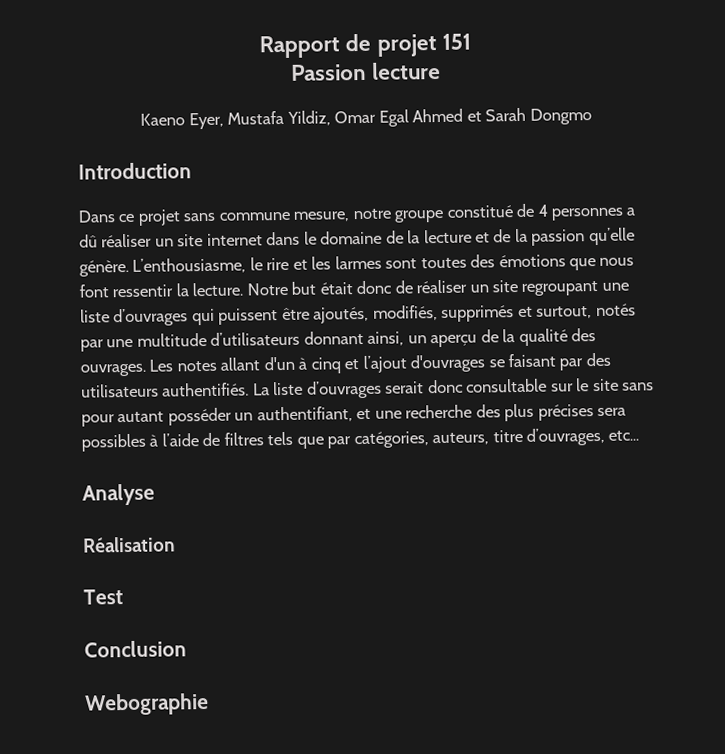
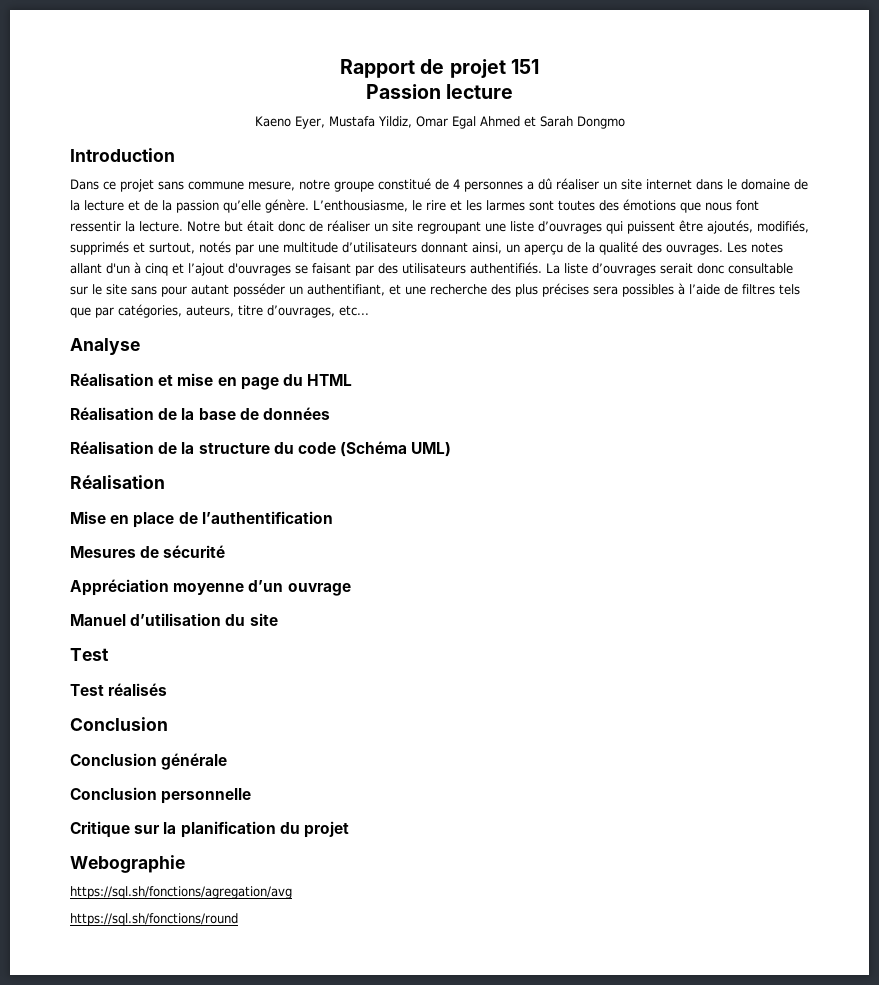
+ Réalisation et mise en page du HTML
+ Réalisation de la base de données
+ Réalisation de la structure du code (Schéma UML)
  Réalisation
+ Mise en place de l’authentification
+ Mesures de sécurité
+ Appréciation moyenne d’un ouvrage
+ Manuel d’utilisation du site
  Test
+ Test réalisés
  Conclusion
+ Conclusion générale
+ Conclusion personnelle
+ Critique sur la planification du projet
+ https://sql.sh/fonctions/agregation/avg
+ https://sql.sh/fonctions/round

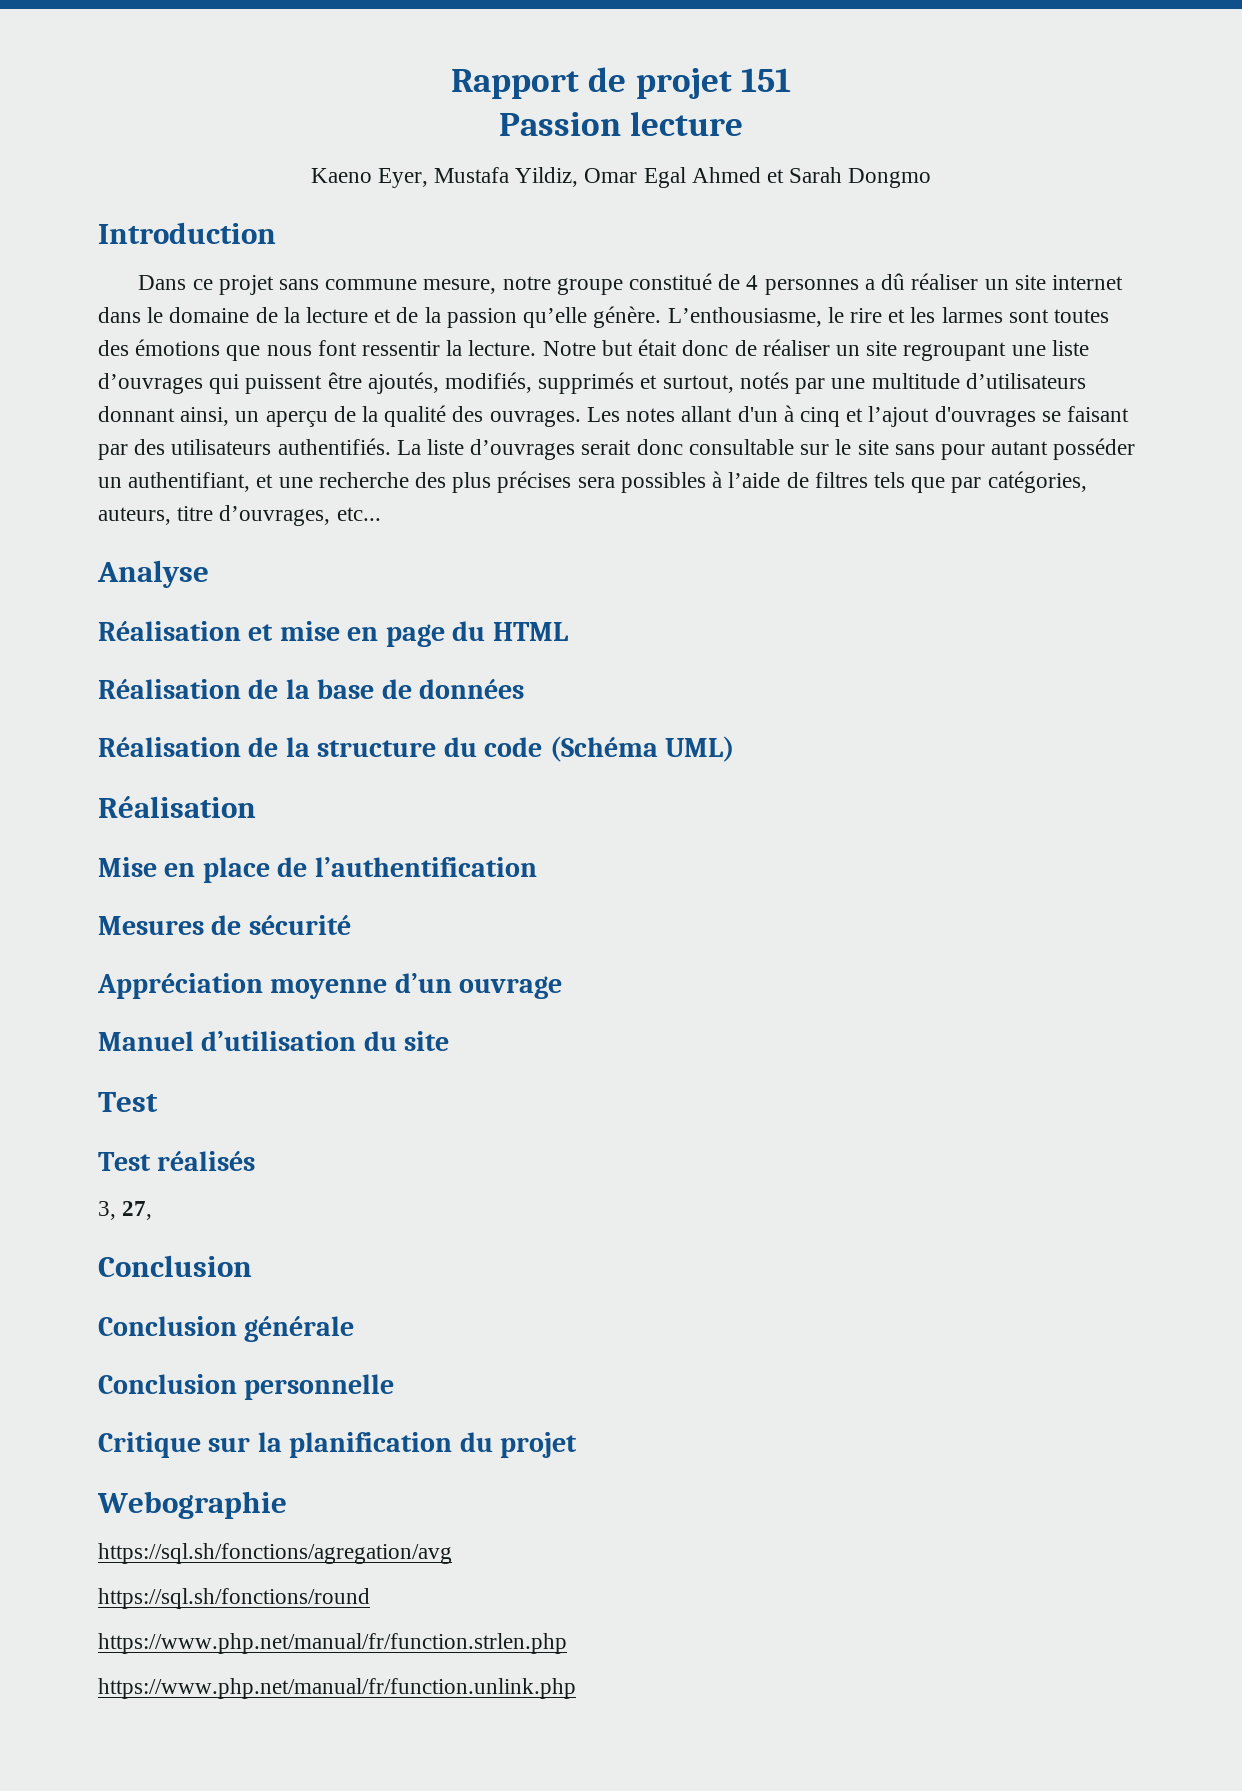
+ 3, 27,
+ https://www.php.net/manual/fr/function.strlen.php
+ https://www.php.net/manual/fr/function.unlink.php

